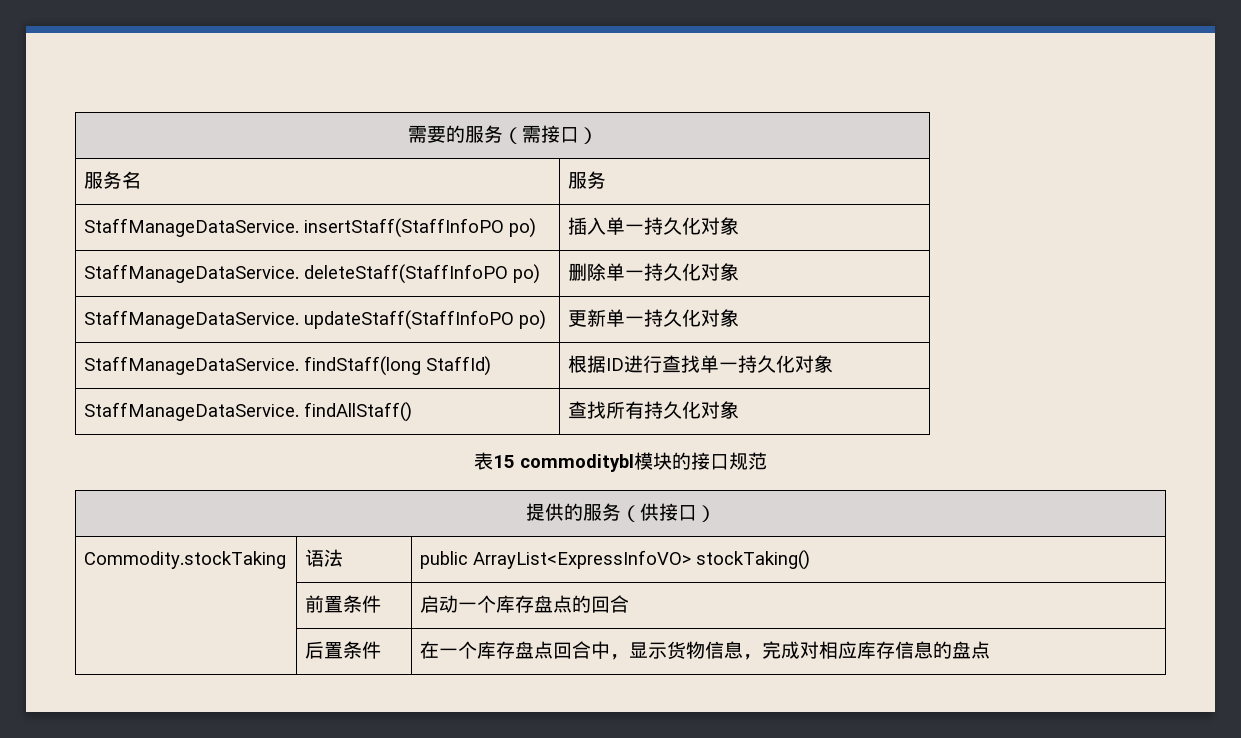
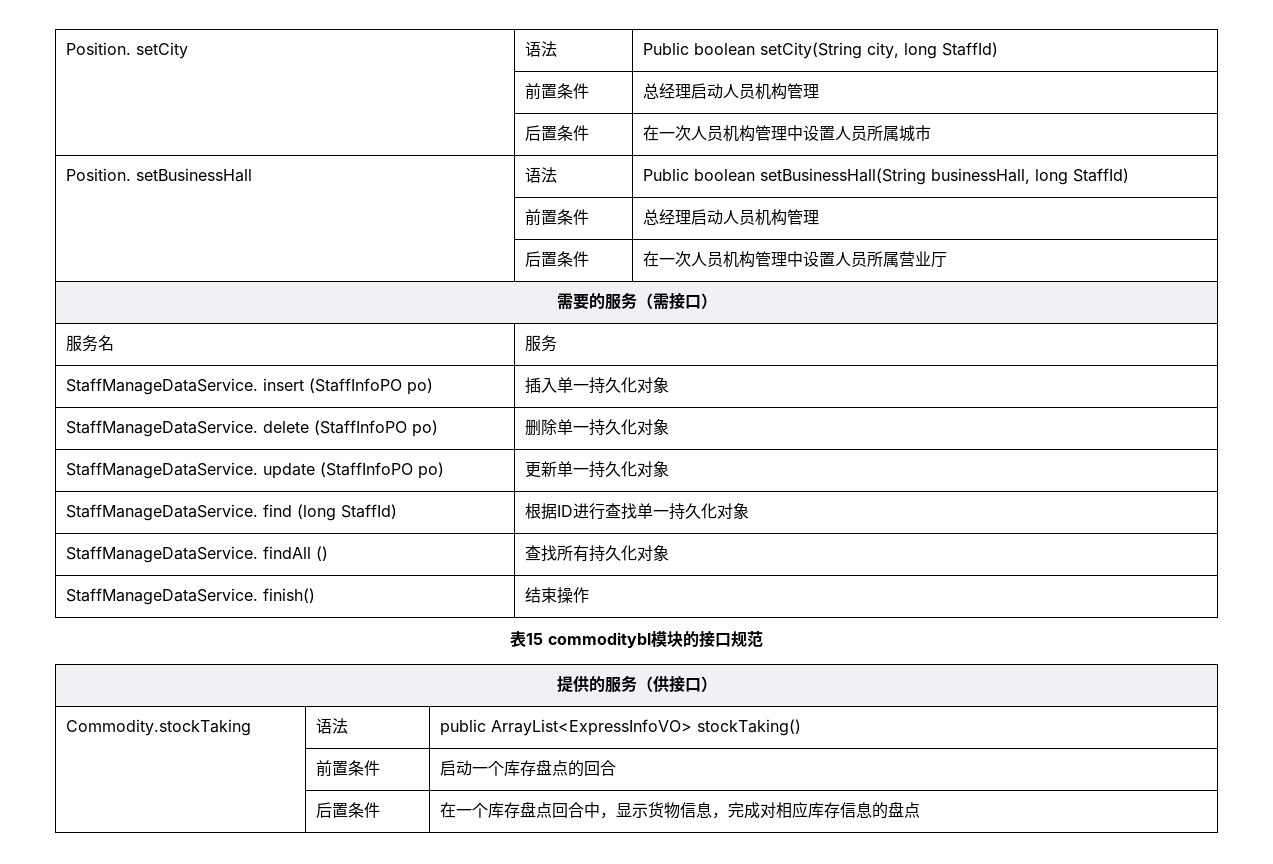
+ Position. setCity | 语法 | Public boolean setCity(String city, long StaffId)
+ | 前置条件 | 总经理启动人员机构管理
+ | 后置条件 | 在一次人员机构管理中设置人员所属城市
+ Position. setBusinessHall | 语法 | Public boolean setBusinessHall(String businessHall, long StaffId)
+ | 前置条件 | 总经理启动人员机构管理
+ | 后置条件 | 在一次人员机构管理中设置人员所属营业厅
- StaffManageDataService. insertStaff(StaffInfoPO po) | 插入单一持久化对象
+ StaffManageDataService. insert (StaffInfoPO po) | 插入单一持久化对象
- StaffManageDataService. deleteStaff(StaffInfoPO po) | 删除单一持久化对象
+ StaffManageDataService. delete (StaffInfoPO po) | 删除单一持久化对象
- StaffManageDataService. updateStaff(StaffInfoPO po) | 更新单一持久化对象
+ StaffManageDataService. update (StaffInfoPO po) | 更新单一持久化对象
- StaffManageDataService. findStaff(long StaffId) | 根据ID进行查找单一持久化对象
+ StaffManageDataService. find (long StaffId) | 根据ID进行查找单一持久化对象
- StaffManageDataService. findAllStaff() | 查找所有持久化对象
+ StaffManageDataService. findAll () | 查找所有持久化对象
+ StaffManageDataService. finish() | 结束操作

